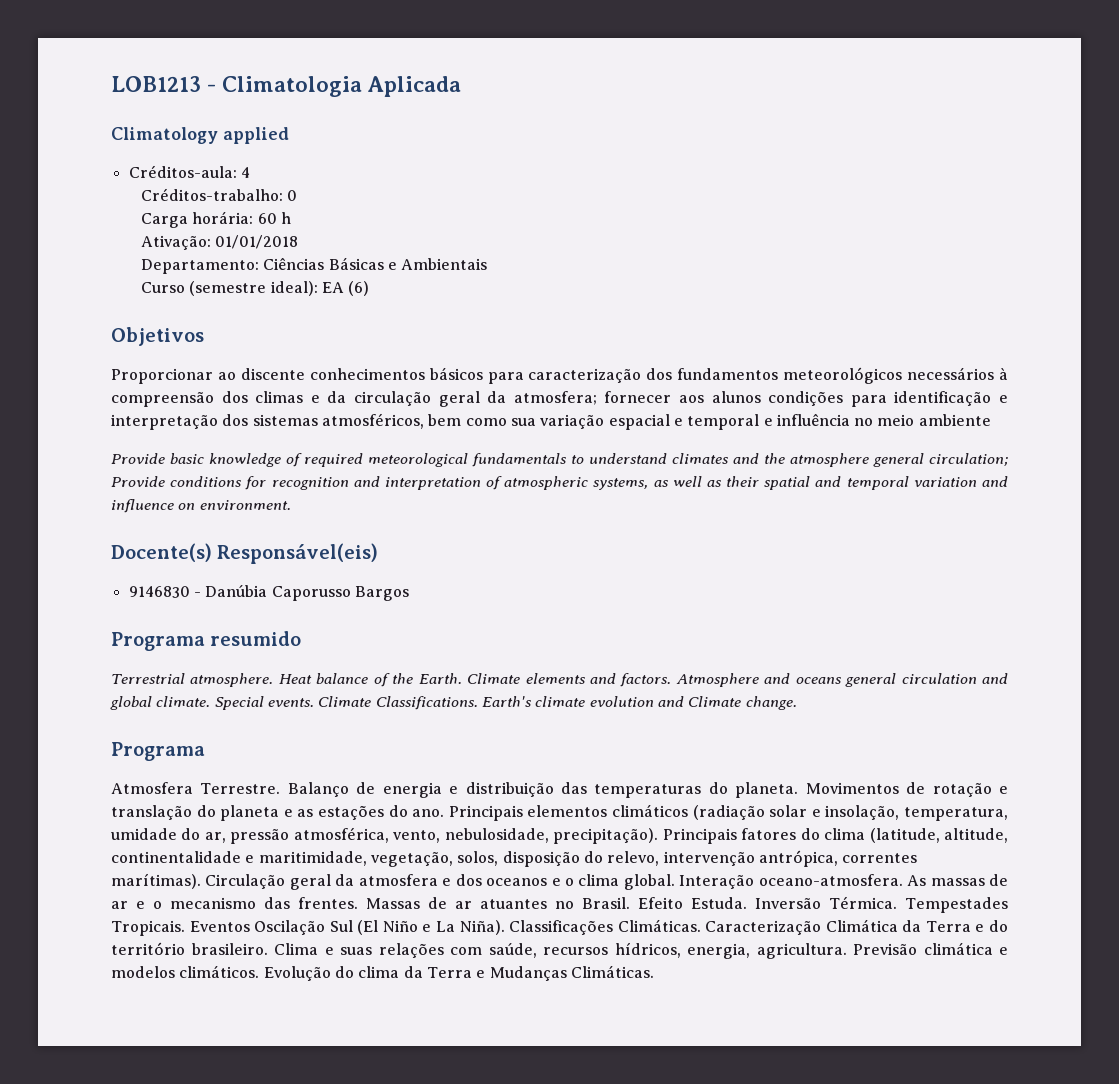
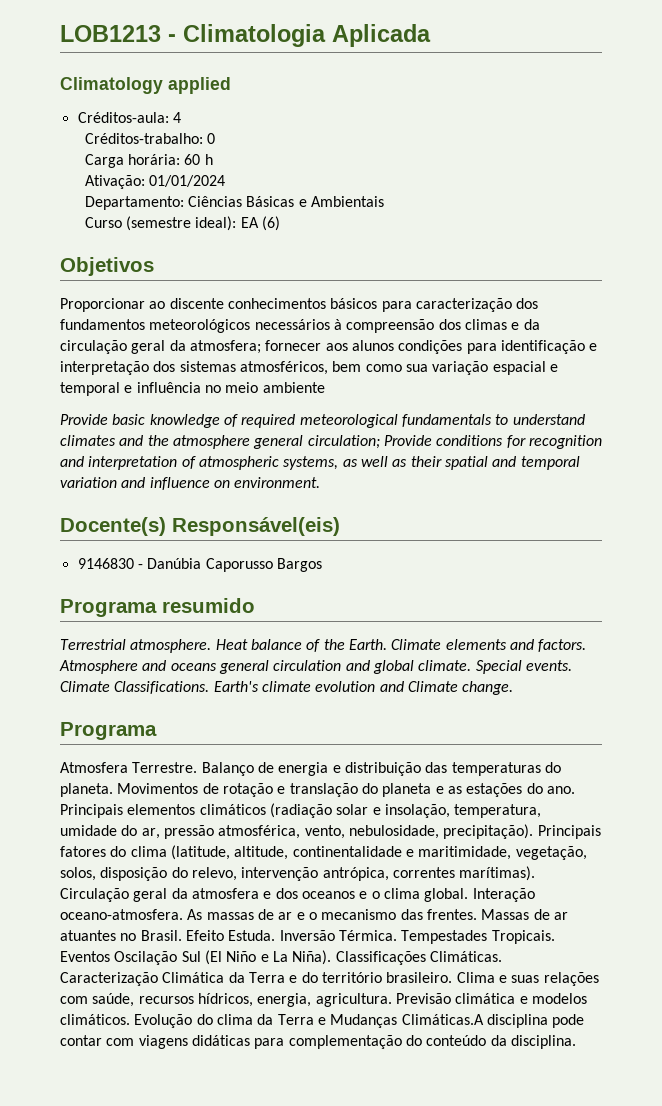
- Ativação: 01/01/2018
+ Ativação: 01/01/2024
- Evolução do clima da Terra e Mudanças Climáticas.
+ Evolução do clima da Terra e Mudanças Climáticas.A disciplina pode contar com viagens didáticas para complementação do conteúdo da disciplina.

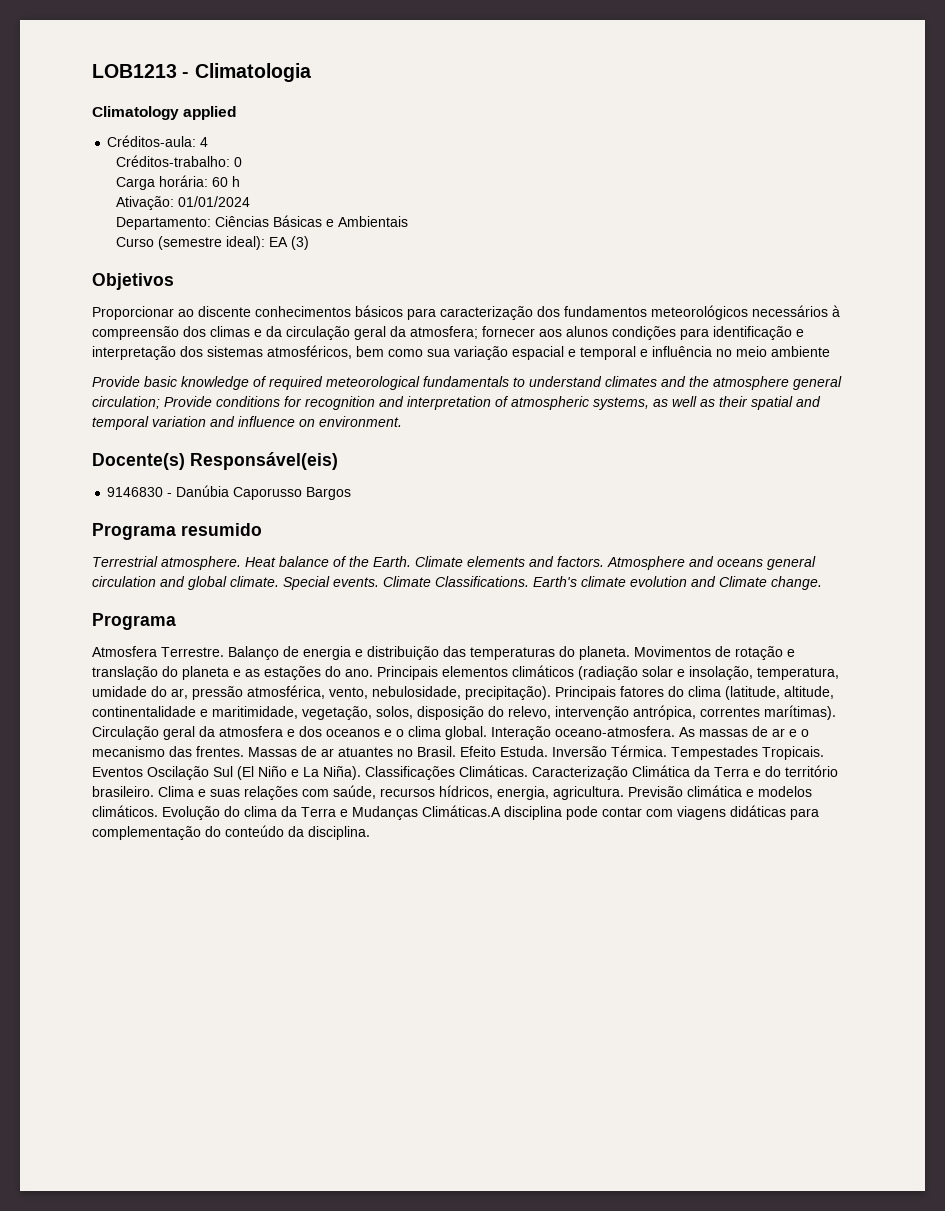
- LOB1213 - Climatologia Aplicada
+ LOB1213 - Climatologia
- Curso (semestre ideal): EA (6)
+ Curso (semestre ideal): EA (3)

